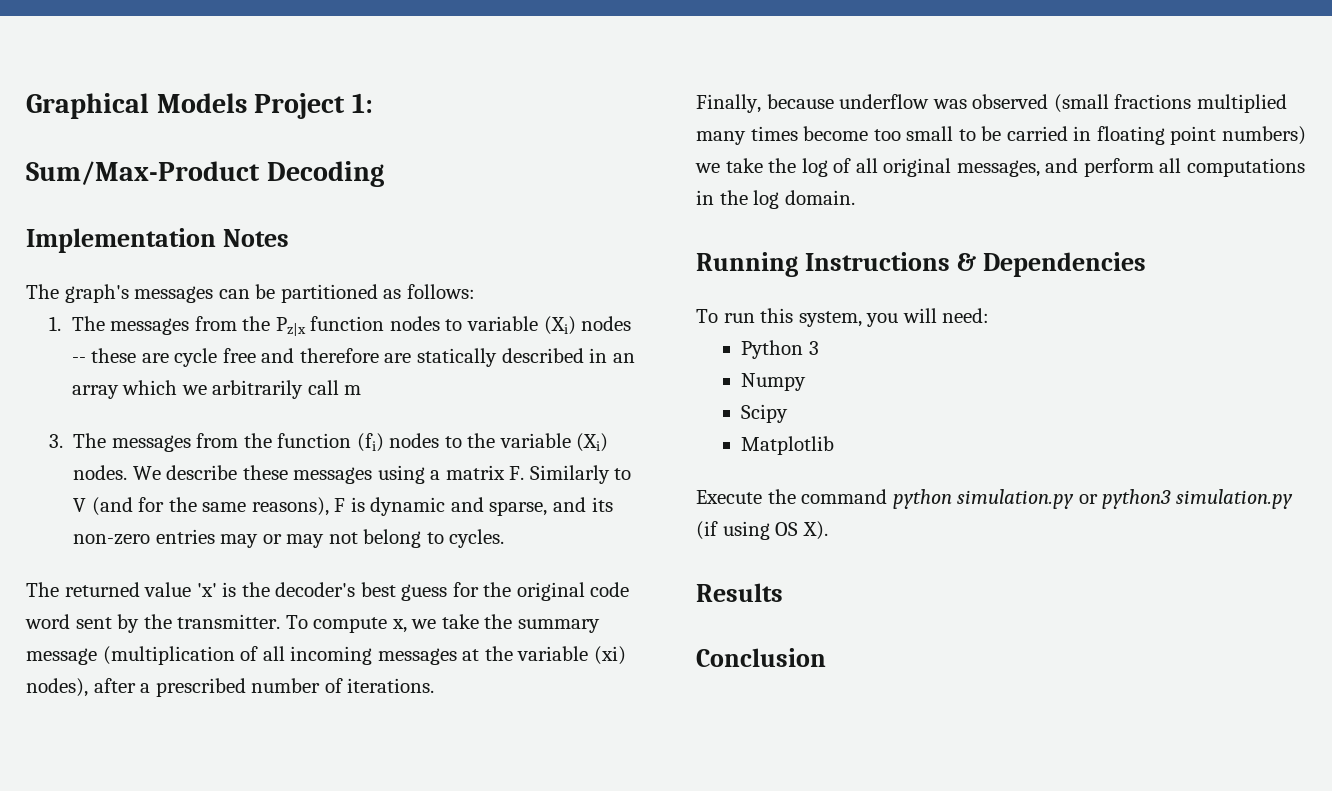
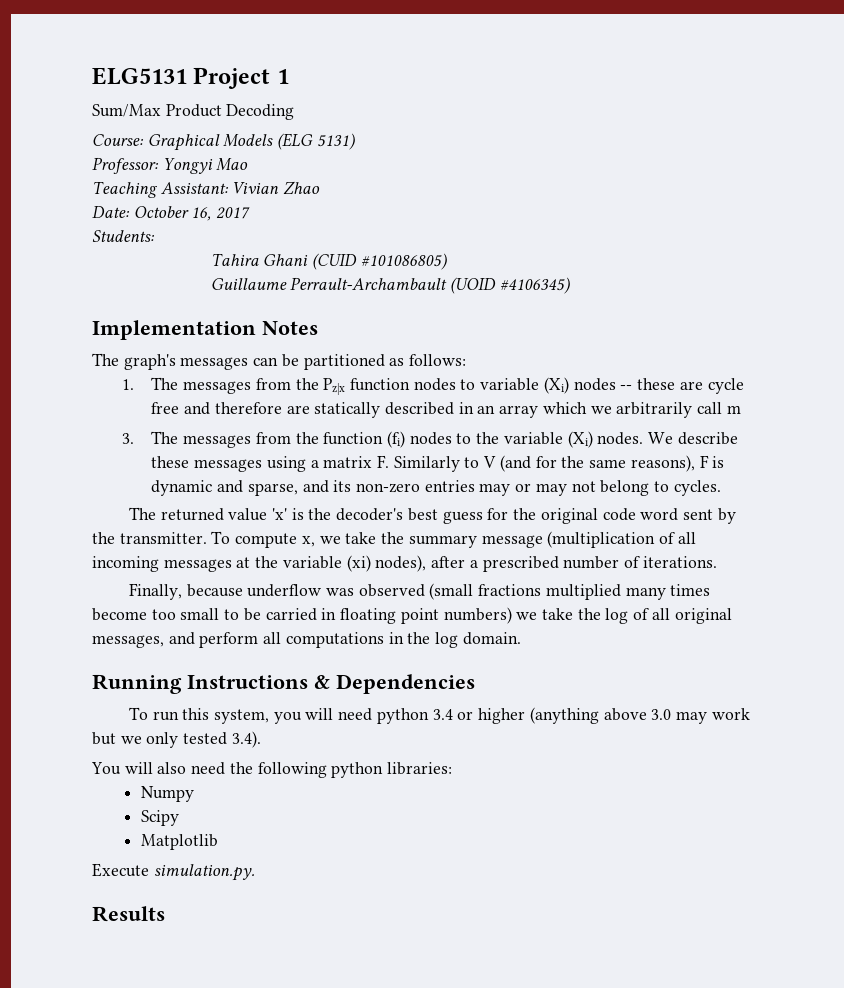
- Graphical Models Project 1:
- Sum/Max-Product Decoding
+ ELG5131 Project 1
+ Sum/Max Product Decoding
+ Course: Graphical Models (ELG 5131)
+ Professor: Yongyi Mao
+ Teaching Assistant: Vivian Zhao
+ Date: October 16, 2017
+ Students:
+ Tahira Ghani (CUID #101086805)
+ Guillaume Perrault-Archambault (UOID #4106345)
- To run this system, you will need:
- Python 3
+ To run this system, you will need python 3.4 or higher (anything above 3.0 may work but we only tested 3.4).
+ You will also need the following python libraries:
  Numpy
  Scipy
  Matplotlib
- Execute the command python simulation.py or python3 simulation.py (if using OS X).
+ Execute simulation.py.
- Conclusion

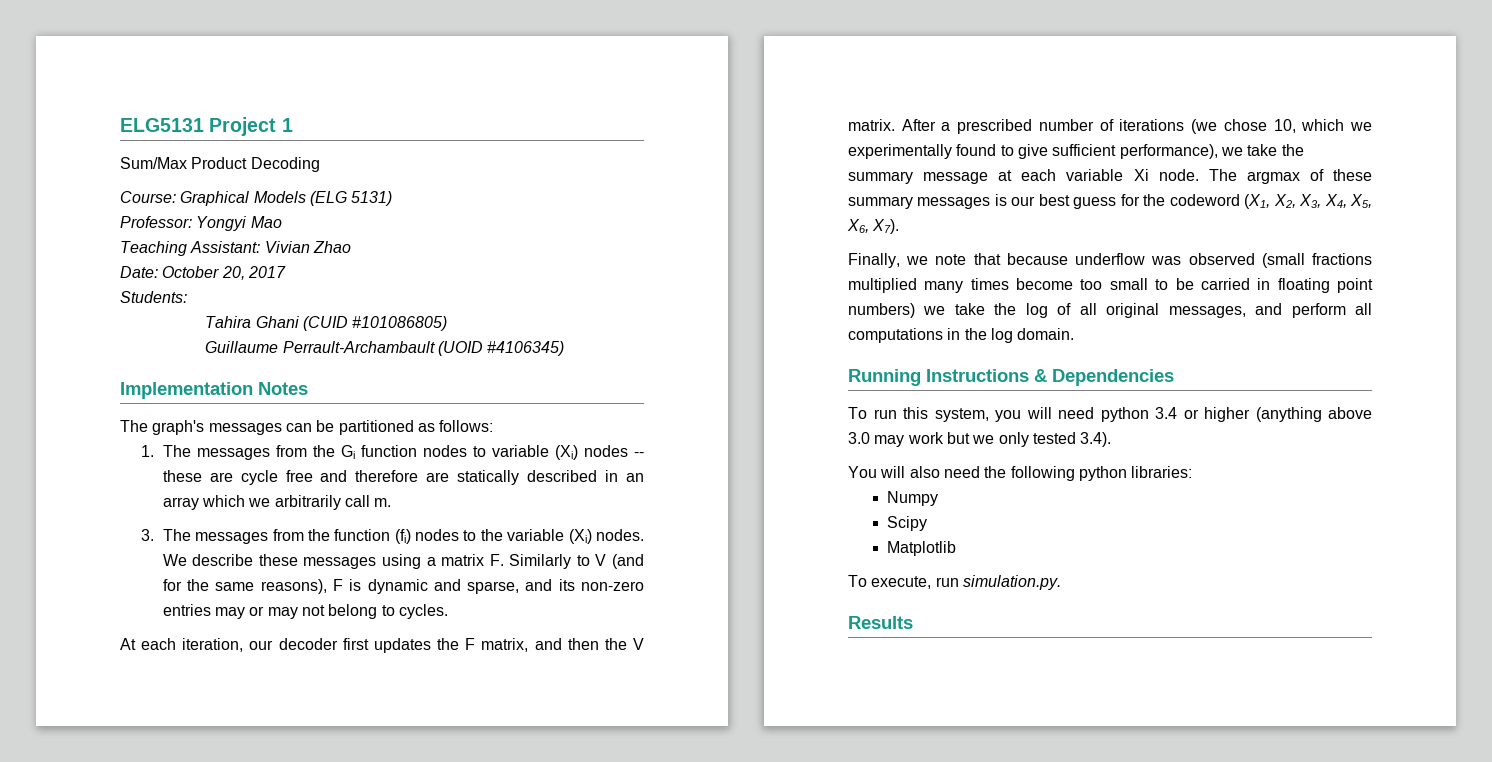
- Date: October 16, 2017
+ Date: October 20, 2017
- 1. The messages from the Pz|x function nodes to variable (Xi) nodes -- these are cycle free and therefore are statically described in an array which we arbitrarily call m
+ 1. The messages from the Gi function nodes to variable (Xi) nodes -- these are cycle free and therefore are statically described in an array which we arbitrarily call m.
- The returned value 'x' is the decoder's best guess for the original code word sent by the transmitter. To compute x, we take the summary message (multiplication of all incoming messages at the variable (xi) nodes), after a prescribed number of iterations.
- Finally, because underflow was observed (small fractions multiplied many times become too small to be carried in floating point numbers) we take the log of all original messages, and perform all computations in the log domain.
+ At each iteration, our decoder first updates the F matrix, and then the V matrix. After a prescribed number of iterations (we chose 10, which we experimentally found to give sufficient performance), we take the summary message at each variable Xi node. The argmax of these summary messages is our best guess for the codeword (X1, X2, X3, X4, X5, X6, X7).
+ Finally, we note that because underflow was observed (small fractions multiplied many times become too small to be carried in floating point numbers) we take the log of all original messages, and perform all computations in the log domain.
- Execute simulation.py.
+ To execute, run simulation.py.

